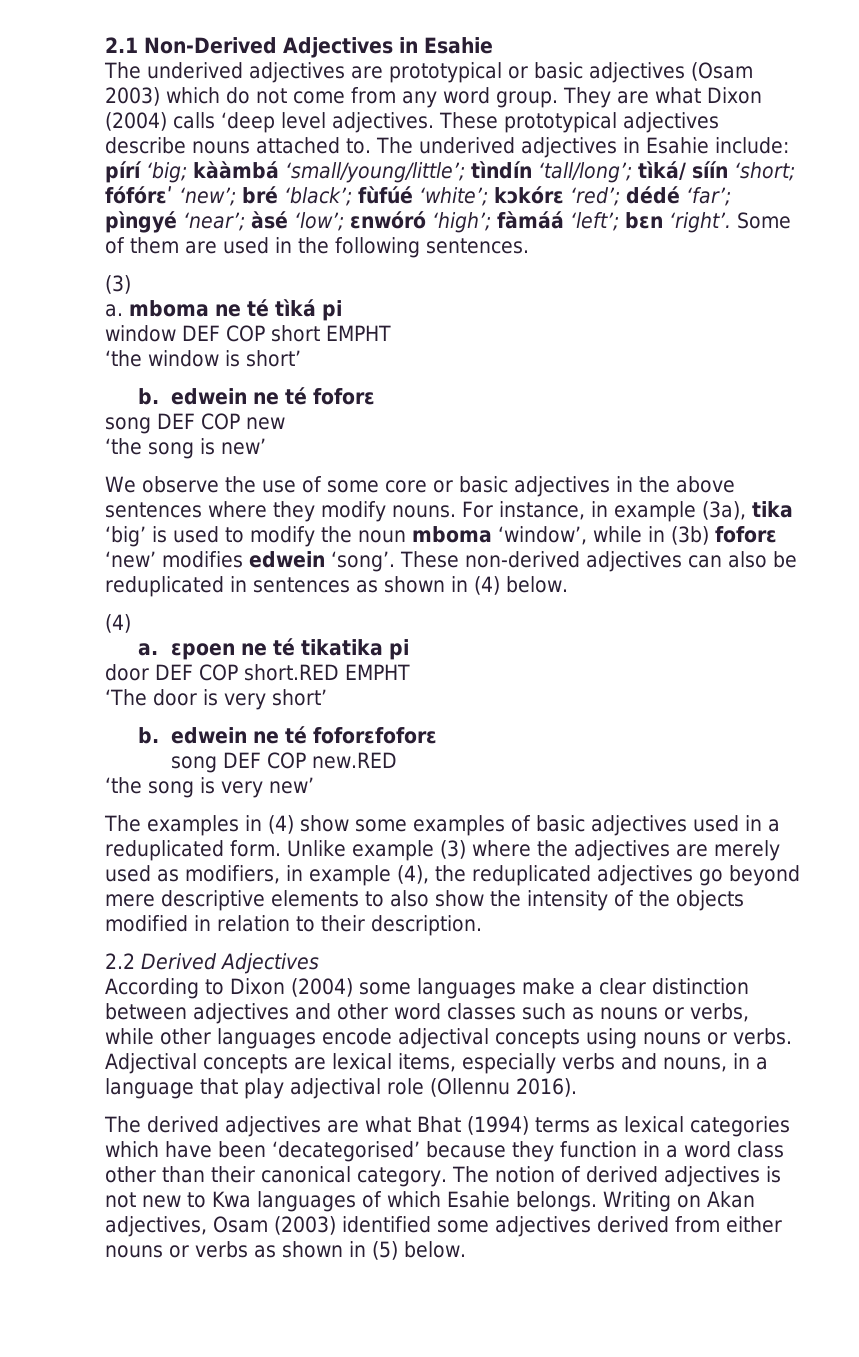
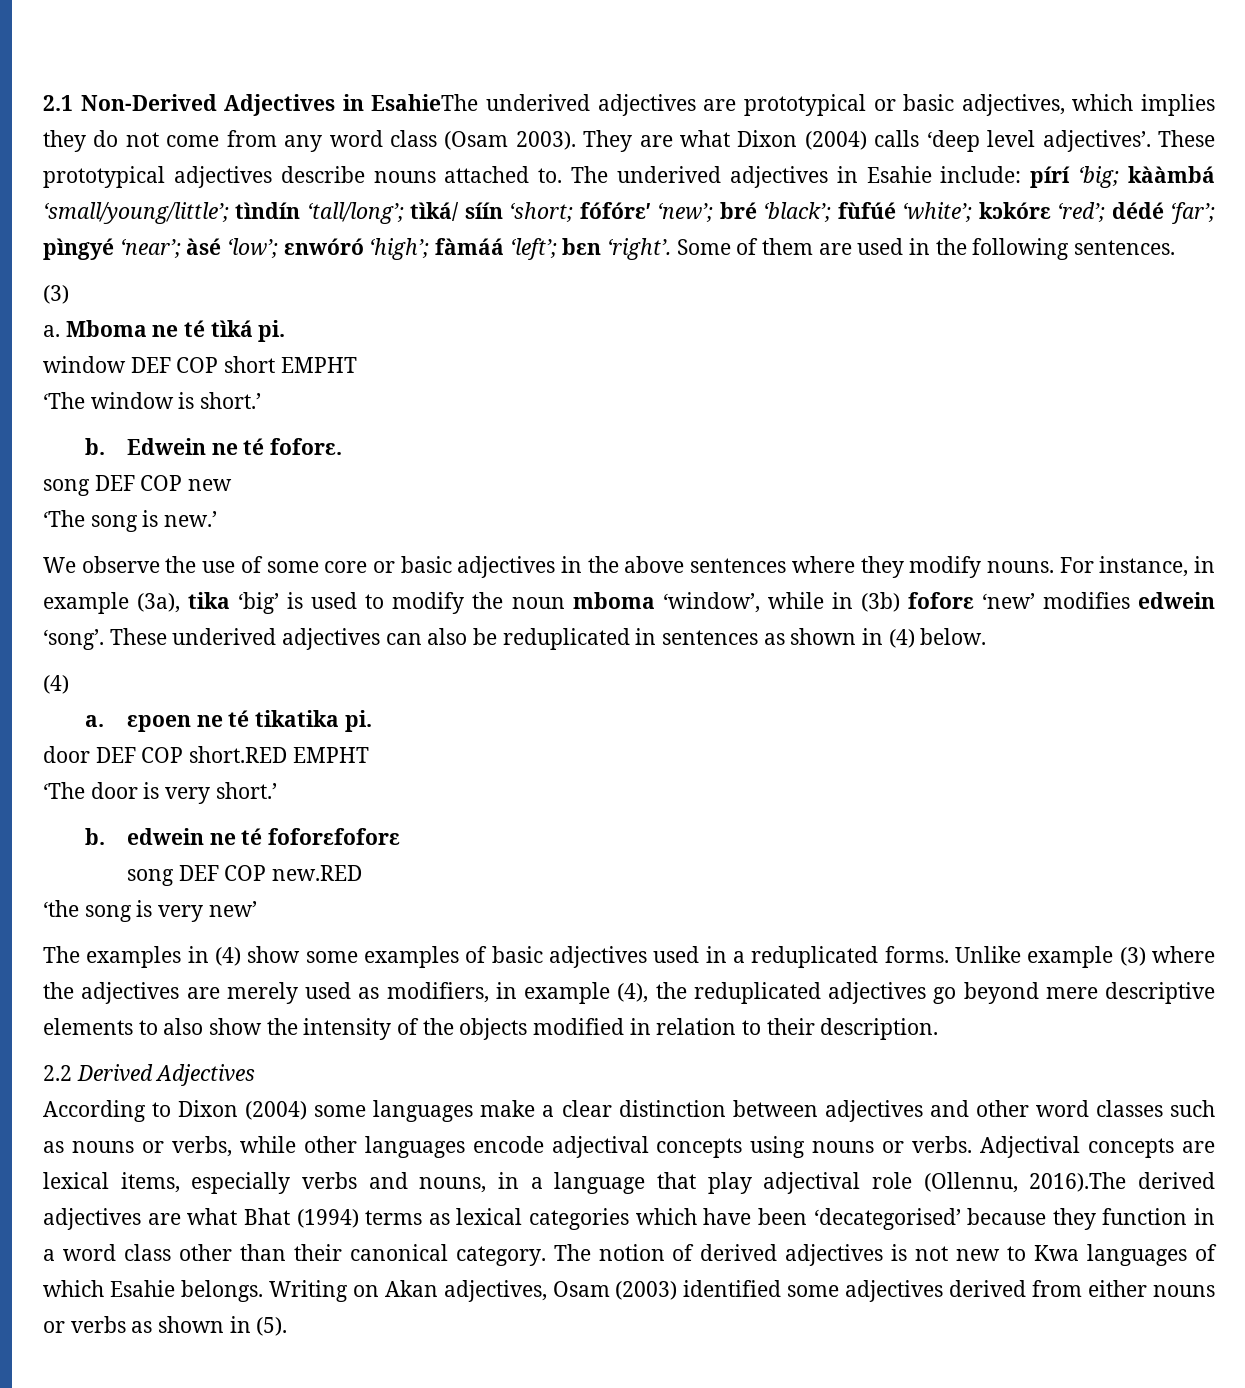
- 2.1 Non-Derived Adjectives in Esahie
- The underived adjectives are prototypical or basic adjectives (Osam 2003) which do not come from any word group.
+ 2.1 Non-Derived Adjectives in EsahieThe underived adjectives are prototypical or basic adjectives, which implies they do not come from any word class (Osam 2003).
- They are what Dixon (2004) calls ‘deep level adjectives.
+ They are what Dixon (2004) calls ‘deep level adjectives’.
- a. mboma ne té tìká pi
+ a. Mboma ne té tìká pi.
- ‘the window is short’
- b. edwein ne té foforɛ
+ ‘The window is short.’
+ b. Edwein ne té foforɛ.
- ‘the song is new’
+ ‘The song is new.’
- These non-derived adjectives can also be reduplicated in sentences as shown in (4) below.
+ These underived adjectives can also be reduplicated in sentences as shown in (4) below.
- a. ɛpoen ne té tikatika pi
+ a. ɛpoen ne té tikatika pi.
- ‘The door is very short’
+ ‘The door is very short.’
- The examples in (4) show some examples of basic adjectives used in a reduplicated form.
+ The examples in (4) show some examples of basic adjectives used in a reduplicated forms.
- Adjectival concepts are lexical items, especially verbs and nouns, in a language that play adjectival role (Ollennu 2016).
- The derived adjectives are what Bhat (1994) terms as lexical categories which have been ‘decategorised’ because they function in a word class other than their canonical category.
+ Adjectival concepts are lexical items, especially verbs and nouns, in a language that play adjectival role (Ollennu, 2016).The derived adjectives are what Bhat (1994) terms as lexical categories which have been ‘decategorised’ because they function in a word class other than their canonical category.
- Writing on Akan adjectives, Osam (2003) identified some adjectives derived from either nouns or verbs as shown in (5) below.
+ Writing on Akan adjectives, Osam (2003) identified some adjectives derived from either nouns or verbs as shown in (5).

